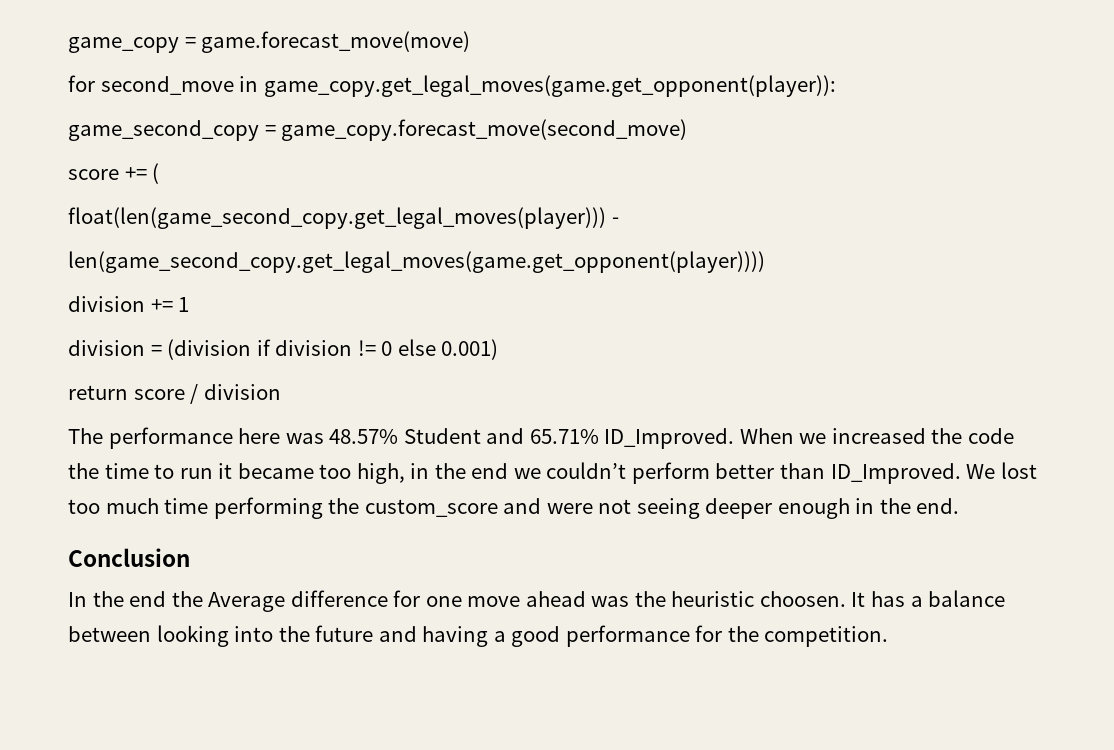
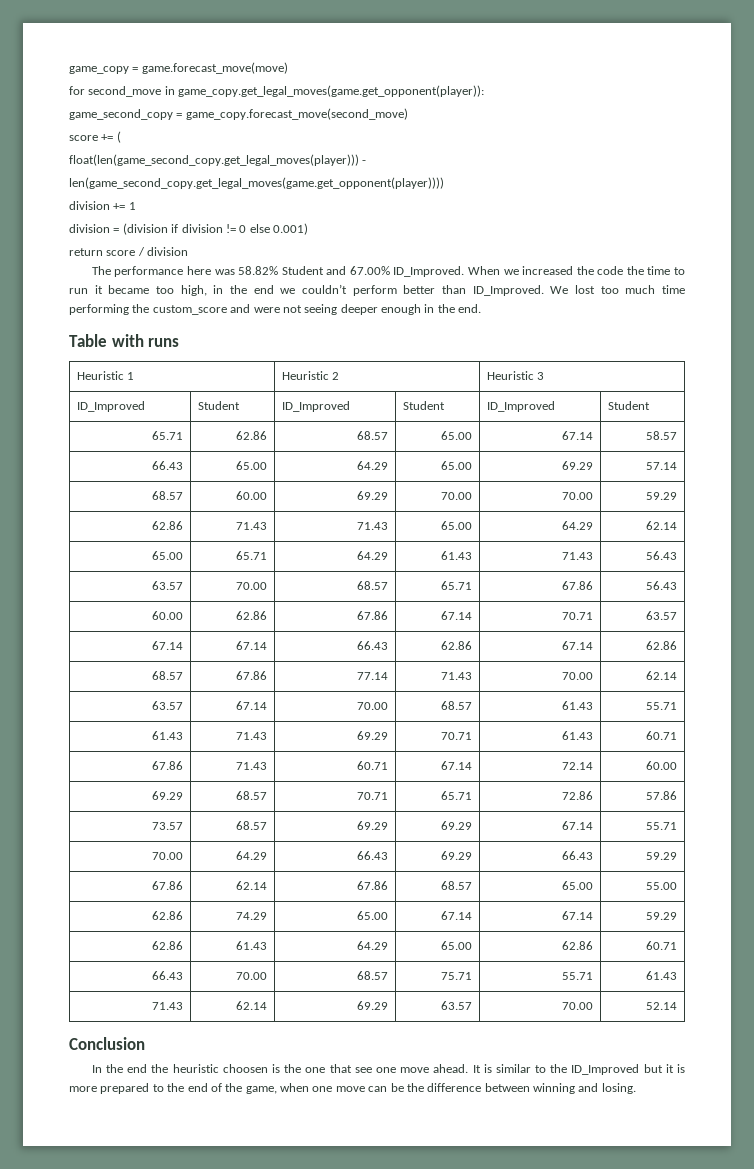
- The performance here was 48.57% Student and 65.71% ID_Improved.
+ The performance here was 58.82% Student and 67.00% ID_Improved.
+ Table with runs
+ Heuristic 1 | Heuristic 2 | Heuristic 3
+ ID_Improved | Student | ID_Improved | Student | ID_Improved | Student
+ 65.71 | 62.86 | 68.57 | 65.00 | 67.14 | 58.57
+ 66.43 | 65.00 | 64.29 | 65.00 | 69.29 | 57.14
+ 68.57 | 60.00 | 69.29 | 70.00 | 70.00 | 59.29
+ 62.86 | 71.43 | 71.43 | 65.00 | 64.29 | 62.14
+ 65.00 | 65.71 | 64.29 | 61.43 | 71.43 | 56.43
+ 63.57 | 70.00 | 68.57 | 65.71 | 67.86 | 56.43
+ 60.00 | 62.86 | 67.86 | 67.14 | 70.71 | 63.57
+ 67.14 | 67.14 | 66.43 | 62.86 | 67.14 | 62.86
+ 68.57 | 67.86 | 77.14 | 71.43 | 70.00 | 62.14
+ 63.57 | 67.14 | 70.00 | 68.57 | 61.43 | 55.71
+ 61.43 | 71.43 | 69.29 | 70.71 | 61.43 | 60.71
+ 67.86 | 71.43 | 60.71 | 67.14 | 72.14 | 60.00
+ 69.29 | 68.57 | 70.71 | 65.71 | 72.86 | 57.86
+ 73.57 | 68.57 | 69.29 | 69.29 | 67.14 | 55.71
+ 70.00 | 64.29 | 66.43 | 69.29 | 66.43 | 59.29
+ 67.86 | 62.14 | 67.86 | 68.57 | 65.00 | 55.00
+ 62.86 | 74.29 | 65.00 | 67.14 | 67.14 | 59.29
+ 62.86 | 61.43 | 64.29 | 65.00 | 62.86 | 60.71
+ 66.43 | 70.00 | 68.57 | 75.71 | 55.71 | 61.43
+ 71.43 | 62.14 | 69.29 | 63.57 | 70.00 | 52.14
- In the end the Average difference for one move ahead was the heuristic choosen. It has a balance between looking into the future and having a good performance for the competition.
+ In the end the heuristic choosen is the one that see one move ahead. It is similar to the ID_Improved but it is more prepared to the end of the game, when one move can be the difference between winning and losing.

